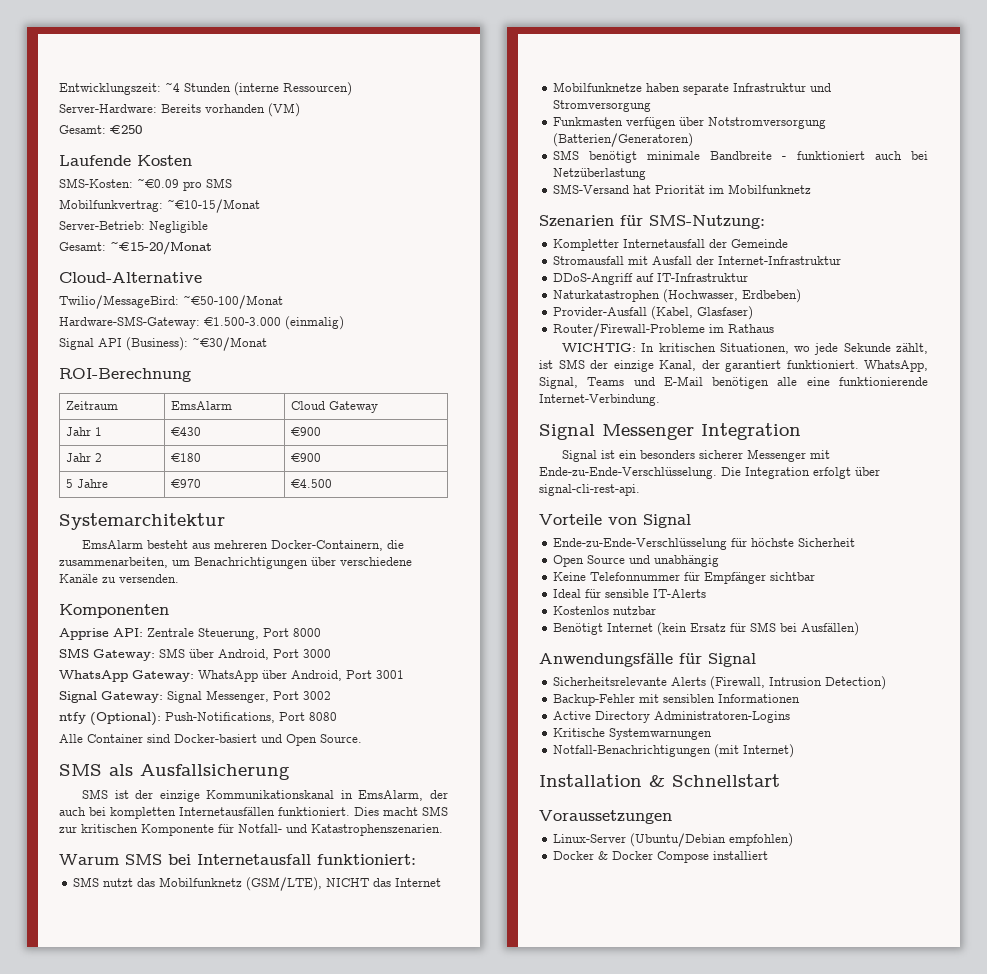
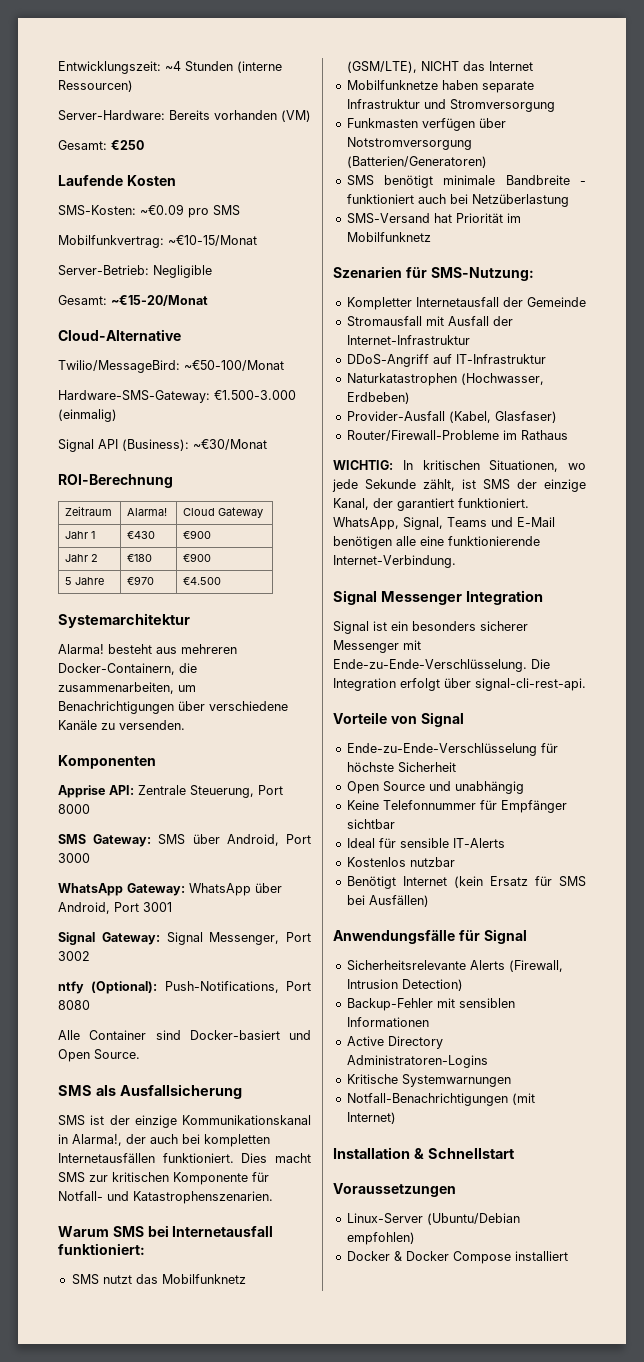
- Zeitraum | EmsAlarm | Cloud Gateway
+ Zeitraum | Alarma! | Cloud Gateway
- EmsAlarm besteht aus mehreren Docker-Containern, die zusammenarbeiten, um Benachrichtigungen über verschiedene Kanäle zu versenden.
+ Alarma! besteht aus mehreren Docker-Containern, die zusammenarbeiten, um Benachrichtigungen über verschiedene Kanäle zu versenden.
- SMS ist der einzige Kommunikationskanal in EmsAlarm, der auch bei kompletten Internetausfällen funktioniert.
+ SMS ist der einzige Kommunikationskanal in Alarma!, der auch bei kompletten Internetausfällen funktioniert.

